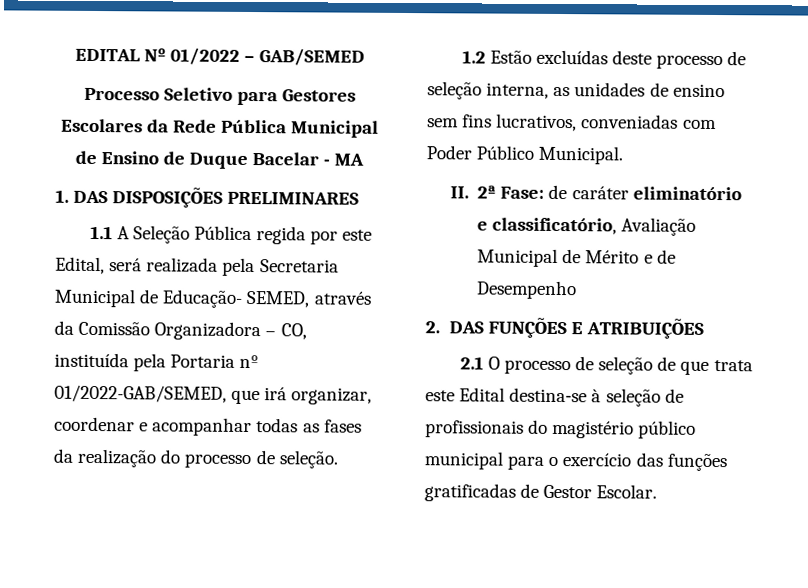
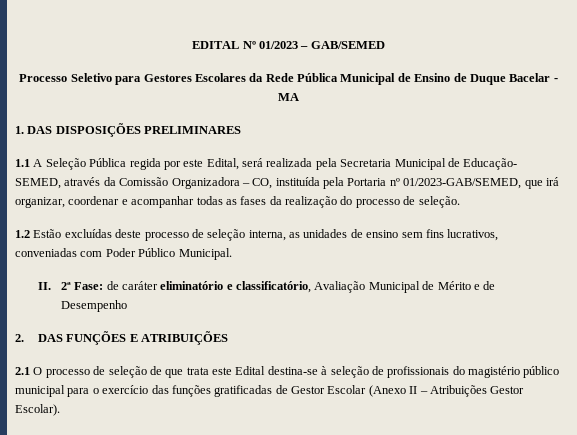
- EDITAL Nº 01/2022 – GAB/SEMED
+ EDITAL Nº 01/2023 – GAB/SEMED
- 1.1 A Seleção Pública regida por este Edital, será realizada pela Secretaria Municipal de Educação- SEMED, através da Comissão Organizadora – CO, instituída pela Portaria nº 01/2022-GAB/SEMED, que irá organizar, coordenar e acompanhar todas as fases da realização do processo de seleção.
+ 1.1 A Seleção Pública regida por este Edital, será realizada pela Secretaria Municipal de Educação- SEMED, através da Comissão Organizadora – CO, instituída pela Portaria nº 01/2023-GAB/SEMED, que irá organizar, coordenar e acompanhar todas as fases da realização do processo de seleção.
- 2.1 O processo de seleção de que trata este Edital destina‐se à seleção de profissionais do magistério público municipal para o exercício das funções gratificadas de Gestor Escolar.
+ 2.1 O processo de seleção de que trata este Edital destina‐se à seleção de profissionais do magistério público municipal para o exercício das funções gratificadas de Gestor Escolar (Anexo II – Atribuições Gestor Escolar).

